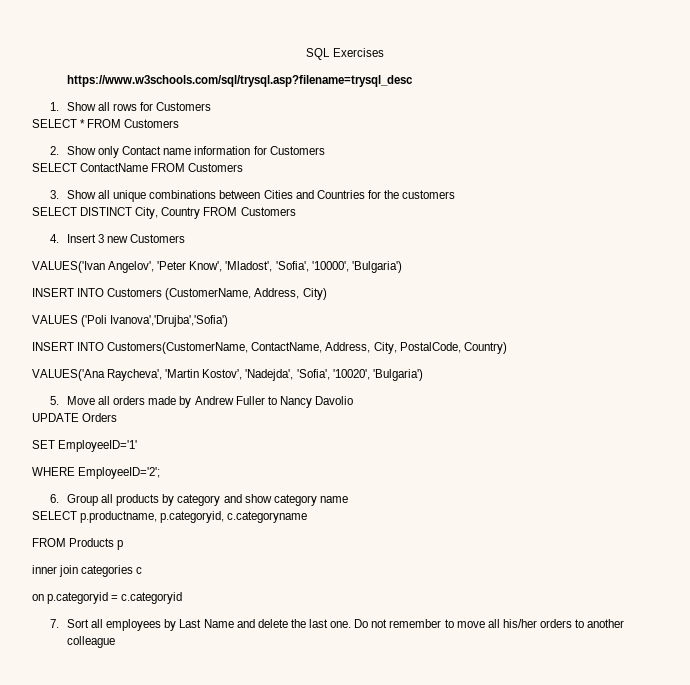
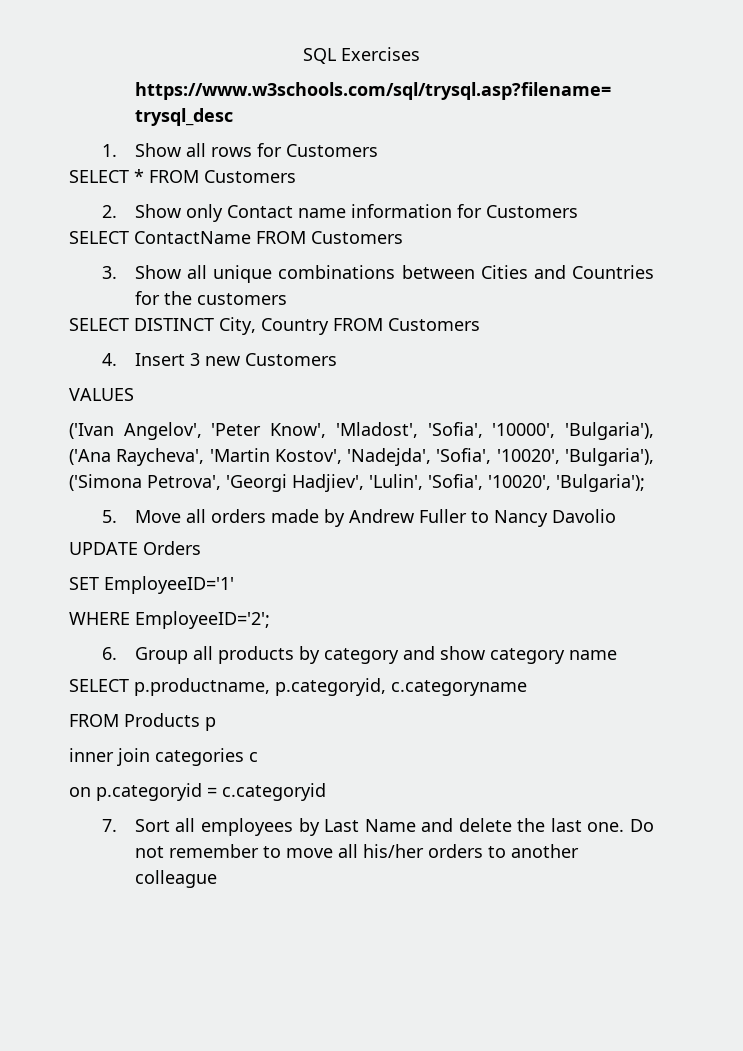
- VALUES('Ivan Angelov', 'Peter Know', 'Mladost', 'Sofia', '10000', 'Bulgaria')
- INSERT INTO Customers (CustomerName, Address, City)
- VALUES ('Poli Ivanova','Drujba','Sofia')
- INSERT INTO Customers(CustomerName, ContactName, Address, City, PostalCode, Country)
- VALUES('Ana Raycheva', 'Martin Kostov', 'Nadejda', 'Sofia', '10020', 'Bulgaria')
+ VALUES
+ ('Ivan Angelov', 'Peter Know', 'Mladost', 'Sofia', '10000', 'Bulgaria'), ('Ana Raycheva', 'Martin Kostov', 'Nadejda', 'Sofia', '10020', 'Bulgaria'), ('Simona Petrova', 'Georgi Hadjiev', 'Lulin', 'Sofia', '10020', 'Bulgaria');

